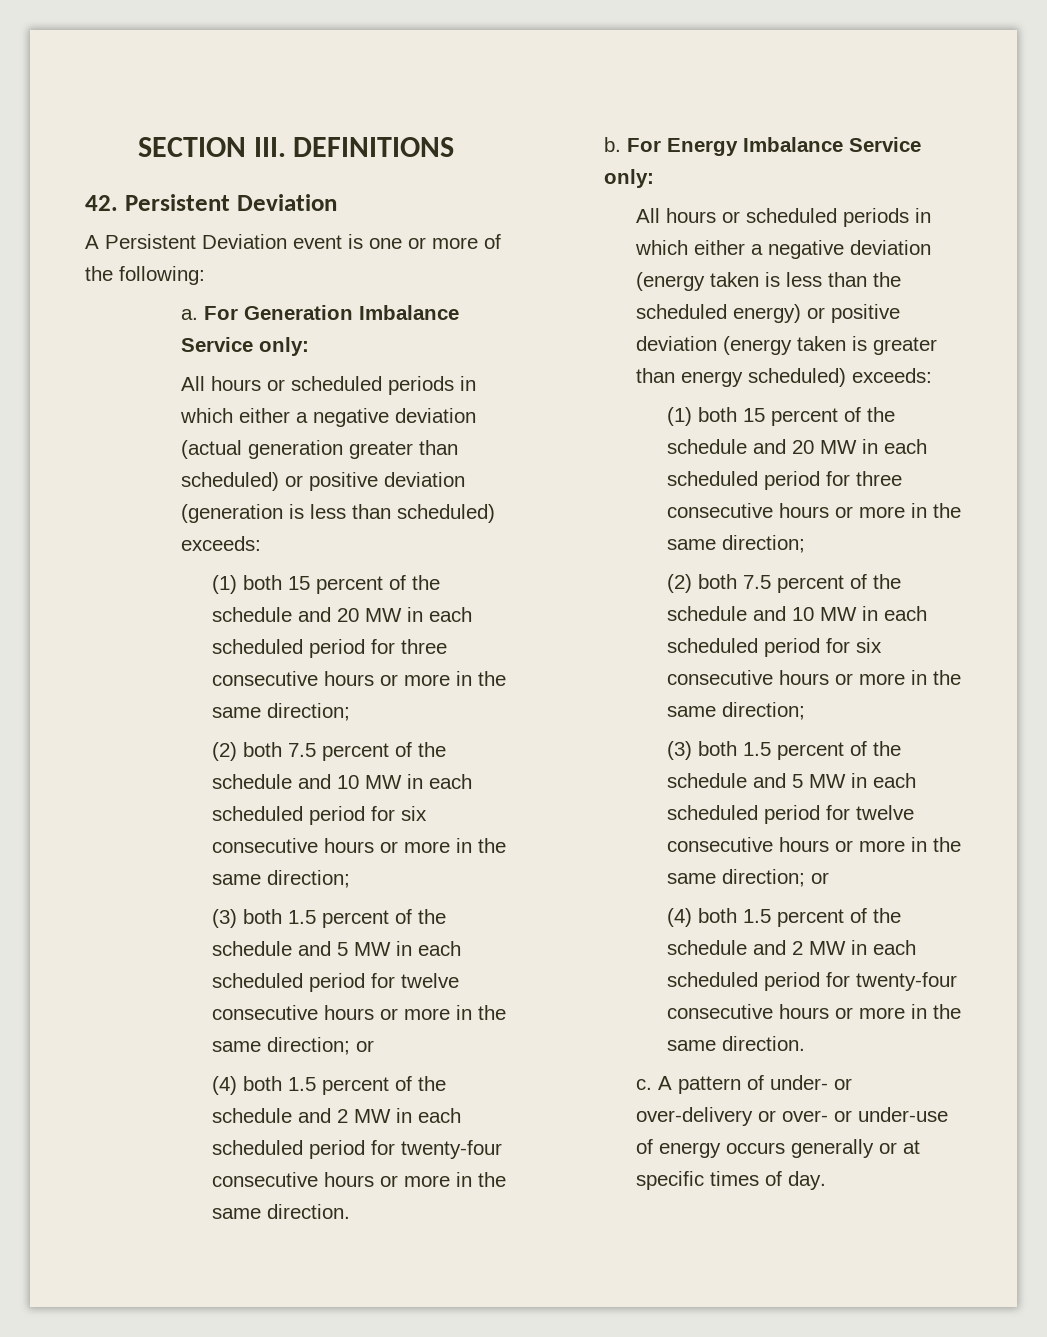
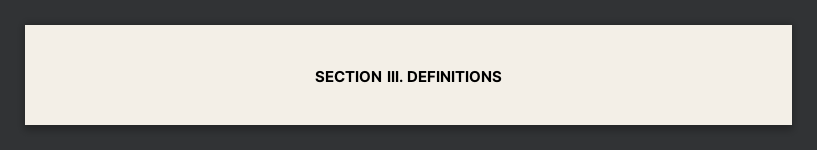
- 42. Persistent Deviation
- A Persistent Deviation event is one or more of the following:
- a. For Generation Imbalance Service only:
- All hours or scheduled periods in which either a negative deviation (actual generation greater than scheduled) or positive deviation (generation is less than scheduled) exceeds:
- (1) both 15 percent of the schedule and 20 MW in each scheduled period for three consecutive hours or more in the same direction;
- (2) both 7.5 percent of the schedule and 10 MW in each scheduled period for six consecutive hours or more in the same direction;
- (3) both 1.5 percent of the schedule and 5 MW in each scheduled period for twelve consecutive hours or more in the same direction; or
- (4) both 1.5 percent of the schedule and 2 MW in each scheduled period for twenty-four consecutive hours or more in the same direction.
- b. For Energy Imbalance Service only:
- All hours or scheduled periods in which either a negative deviation (energy taken is less than the scheduled energy) or positive deviation (energy taken is greater than energy scheduled) exceeds:
- (1) both 15 percent of the schedule and 20 MW in each scheduled period for three consecutive hours or more in the same direction;
- (2) both 7.5 percent of the schedule and 10 MW in each scheduled period for six consecutive hours or more in the same direction;
- (3) both 1.5 percent of the schedule and 5 MW in each scheduled period for twelve consecutive hours or more in the same direction; or
- (4) both 1.5 percent of the schedule and 2 MW in each scheduled period for twenty-four consecutive hours or more in the same direction.
- c. A pattern of under- or over-delivery or over- or under-use of energy occurs generally or at specific times of day.

